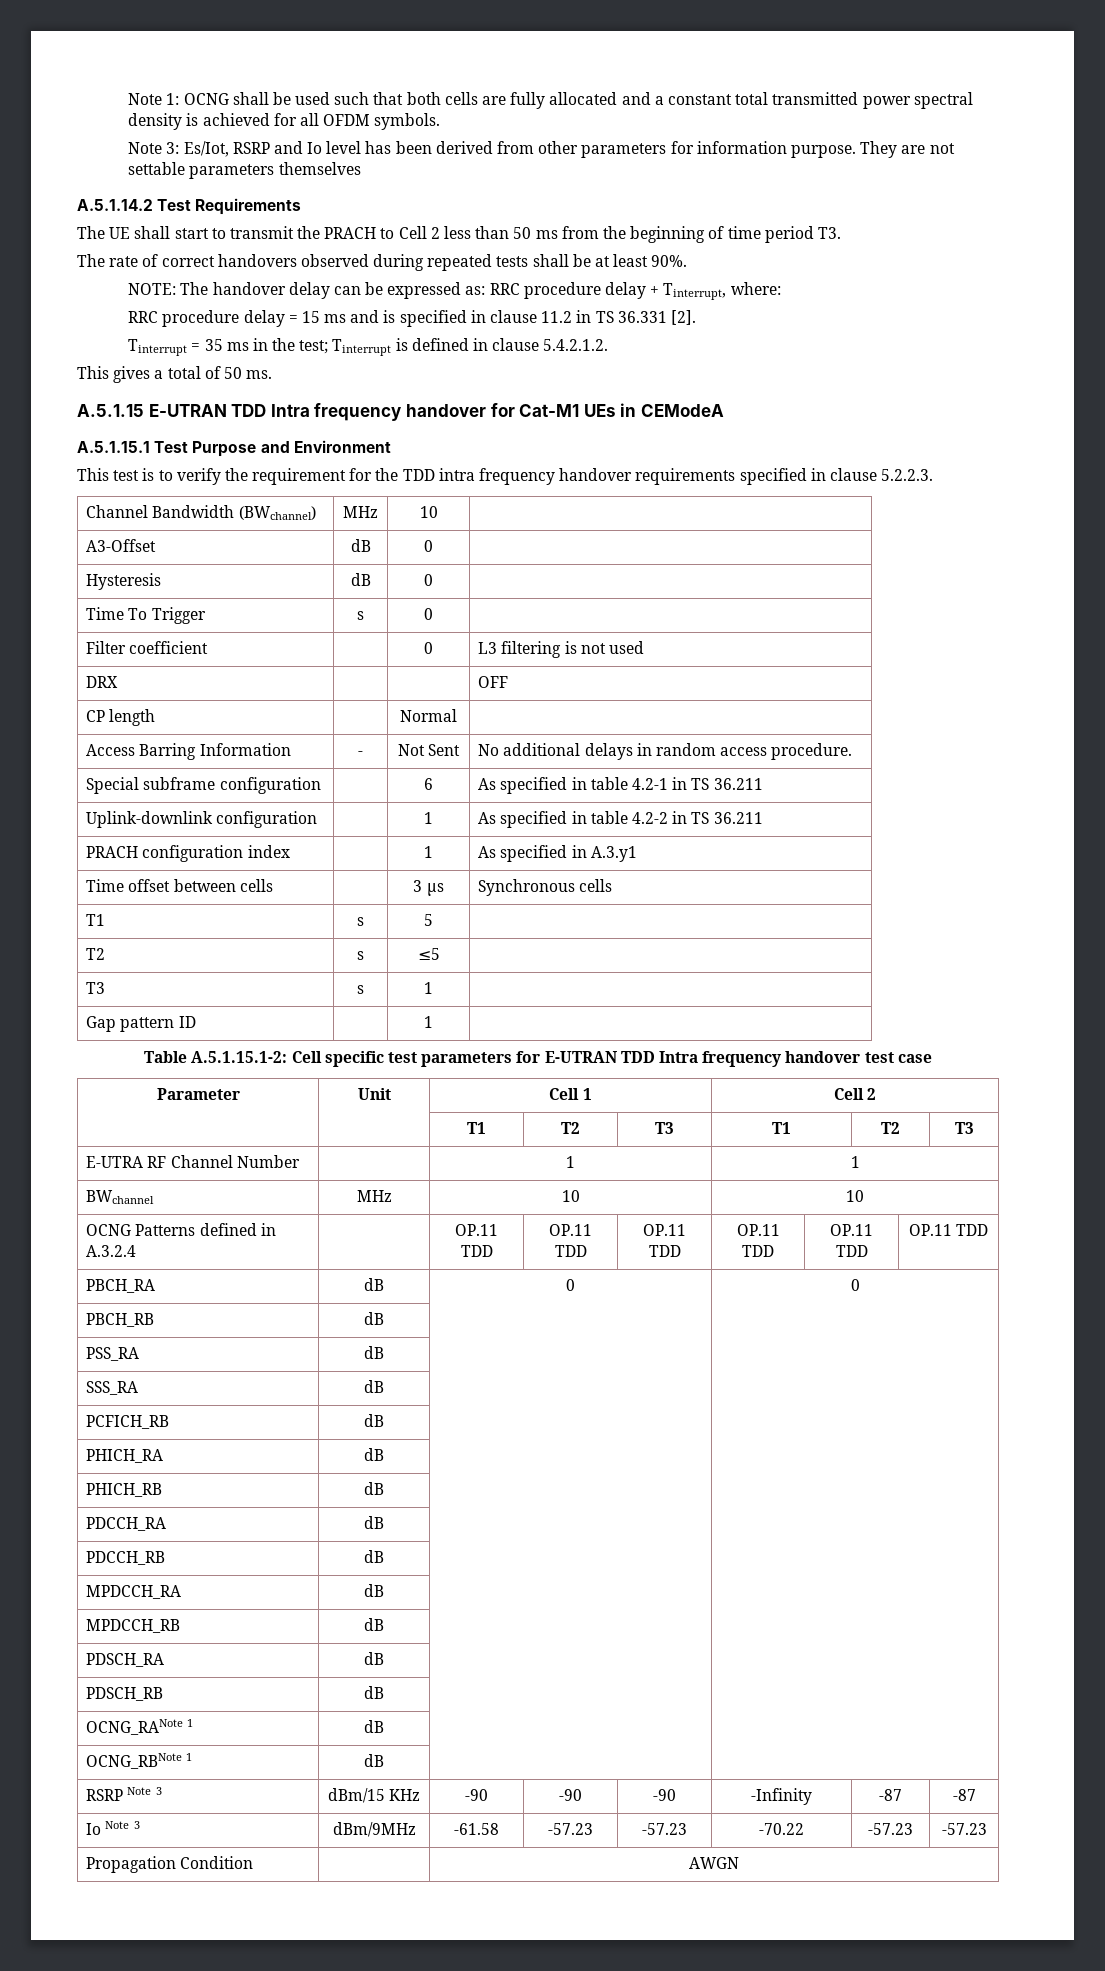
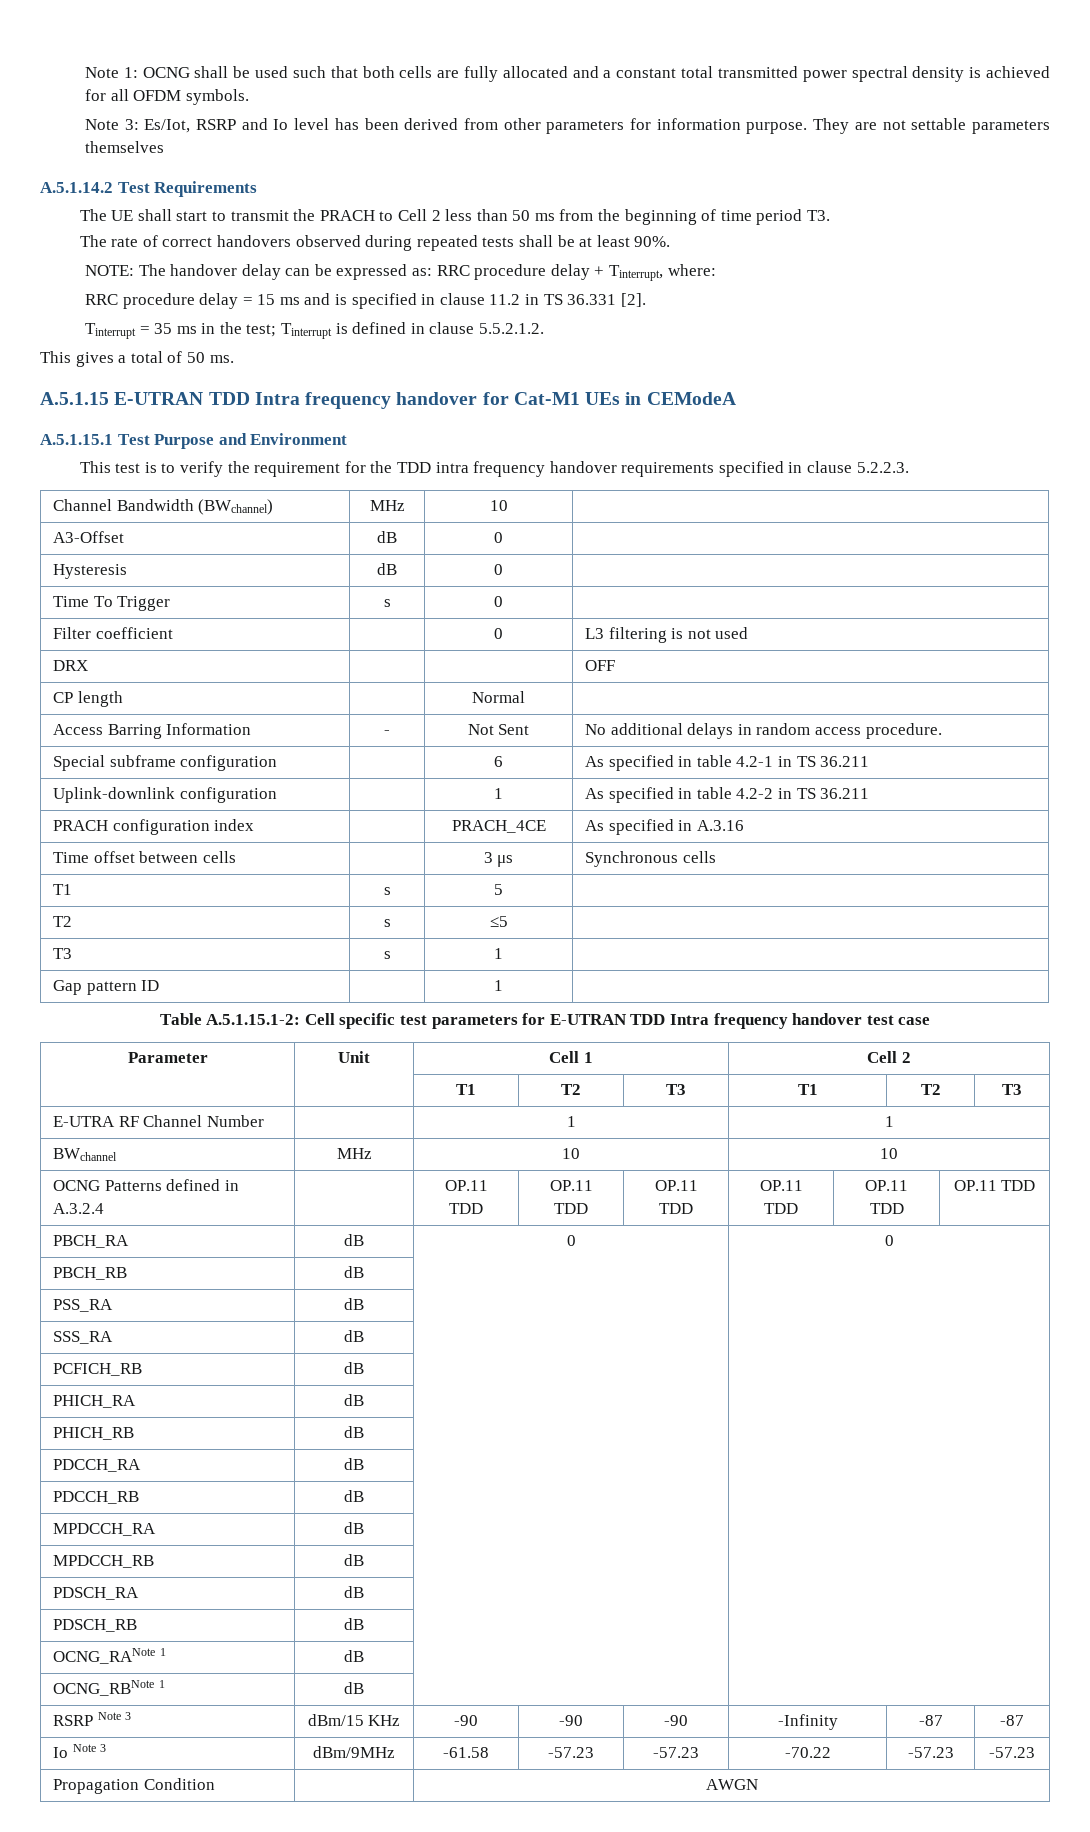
- Tinterrupt = 35 ms in the test; Tinterrupt is defined in clause 5.4.2.1.2.
+ Tinterrupt = 35 ms in the test; Tinterrupt is defined in clause 5.5.2.1.2.
- PRACH configuration index | | 1 | As specified in A.3.y1
+ PRACH configuration index | | PRACH_4CE | As specified in A.3.16

